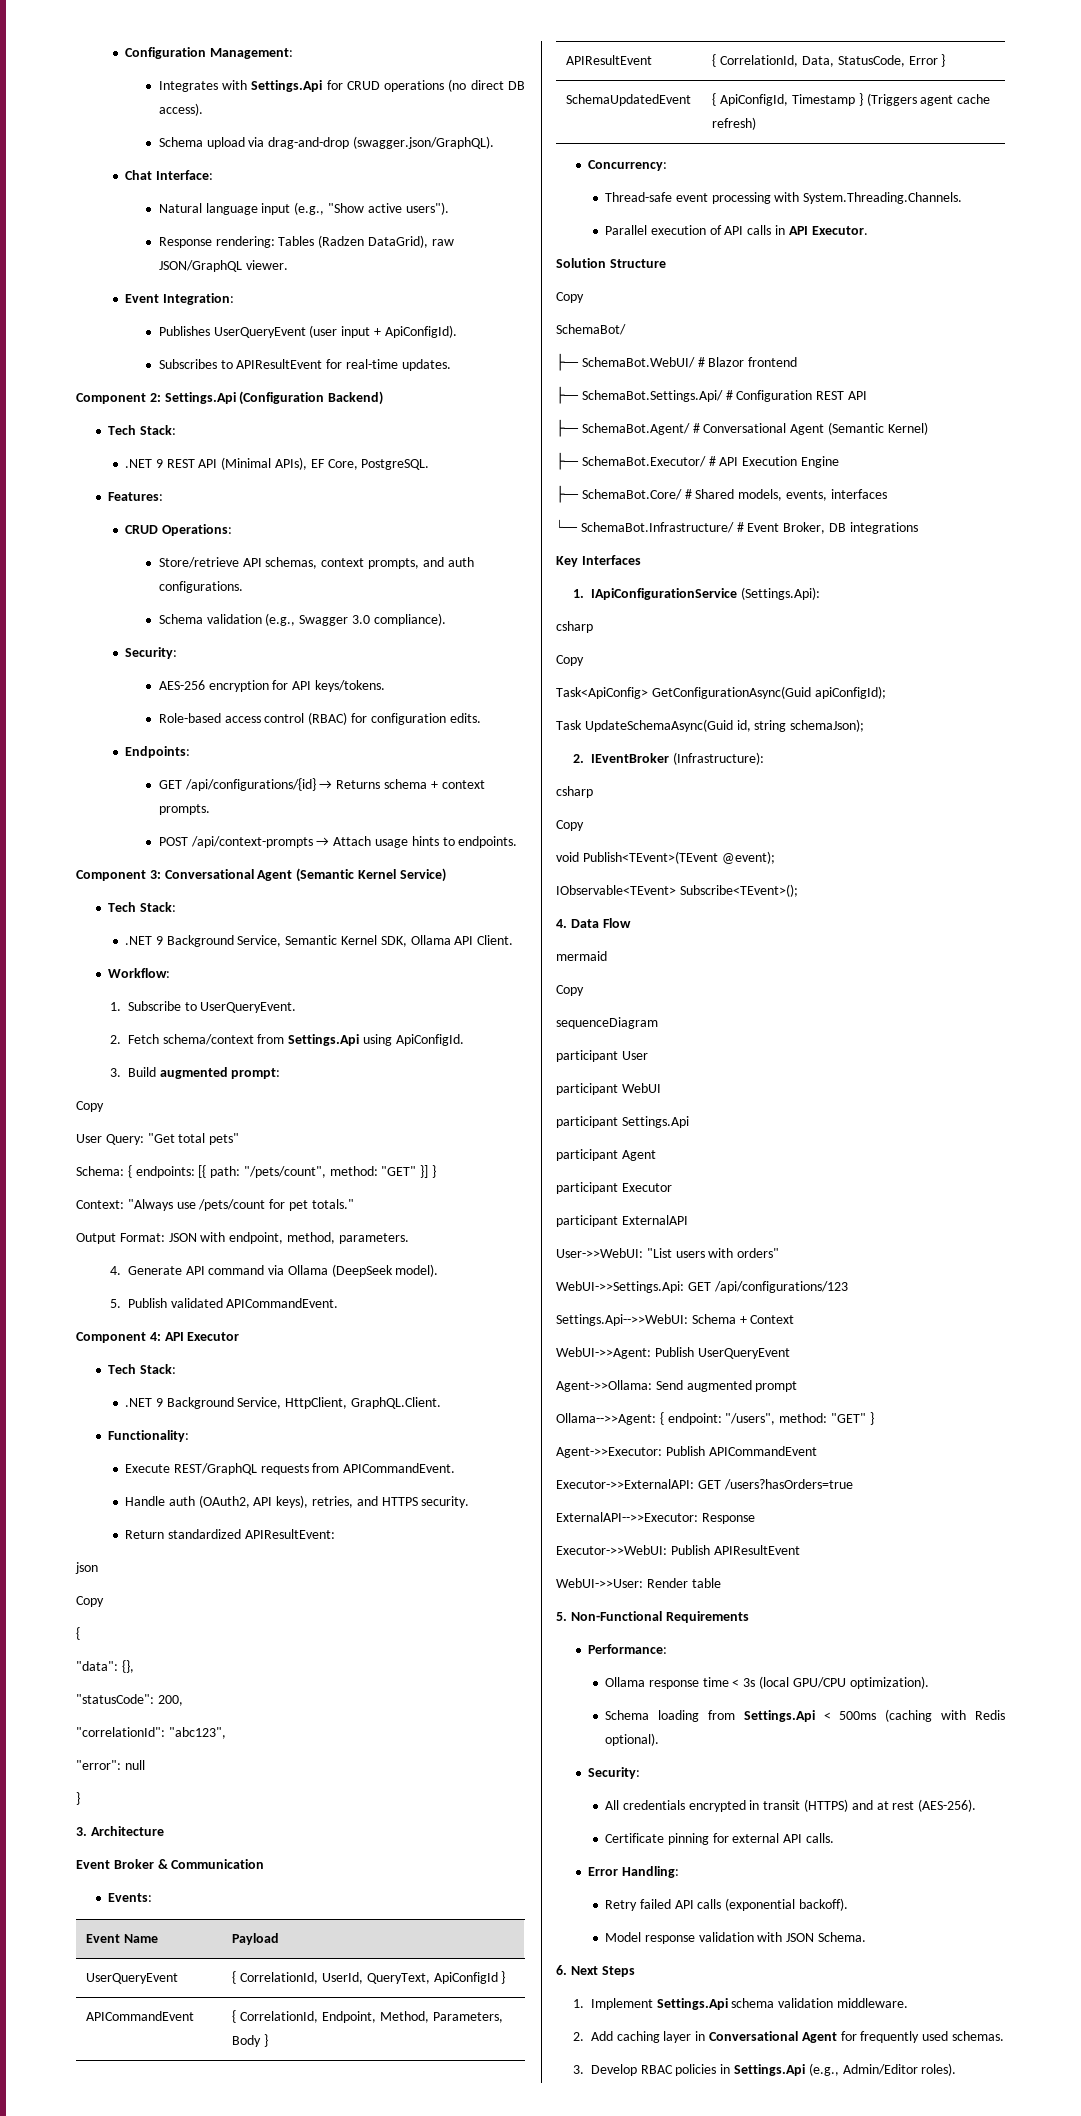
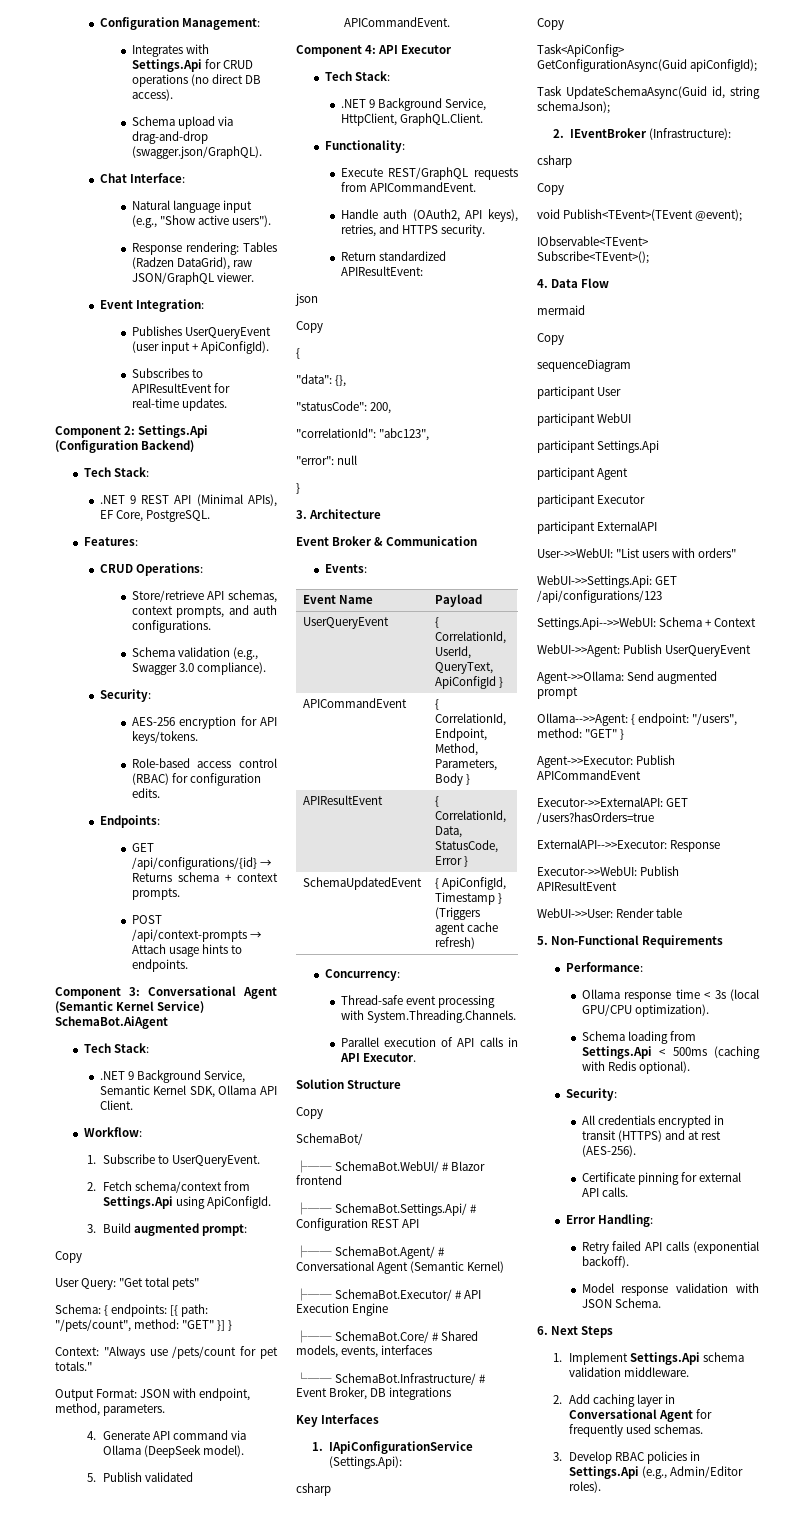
- Component 3: Conversational Agent (Semantic Kernel Service)
+ Component 3: Conversational Agent (Semantic Kernel Service) SchemaBot.AiAgent

